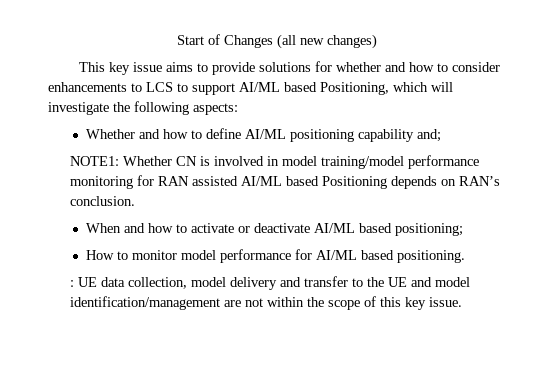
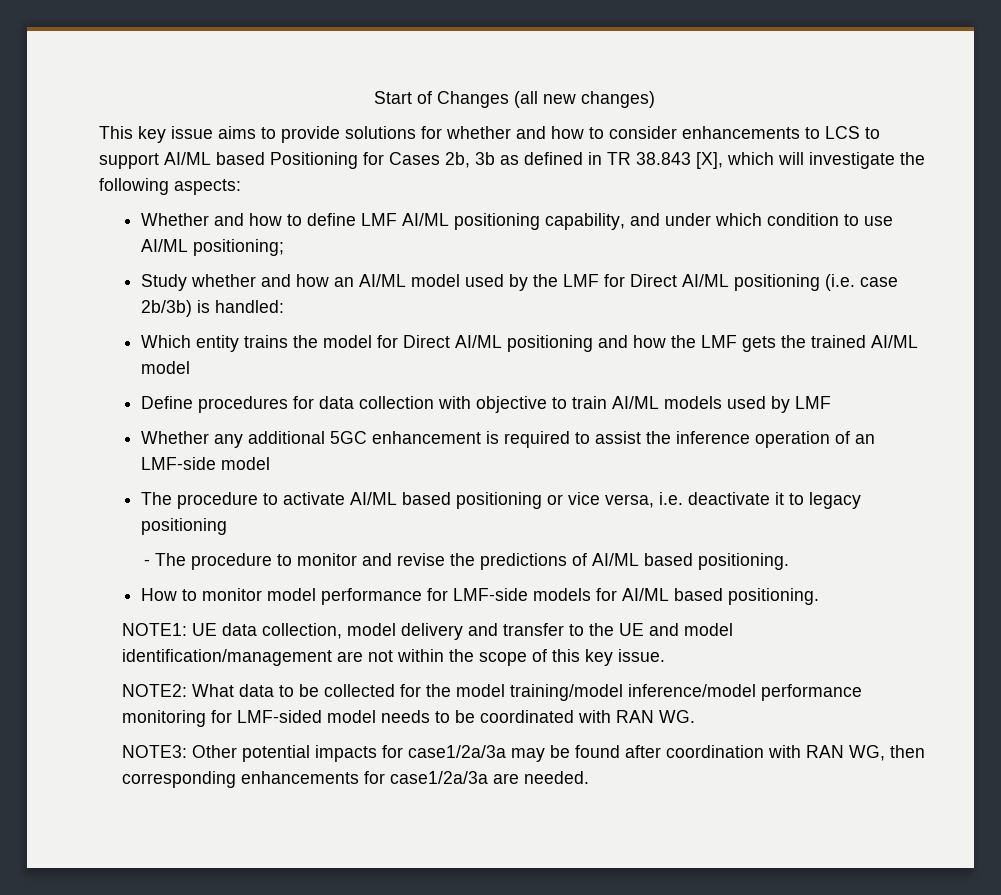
- This key issue aims to provide solutions for whether and how to consider enhancements to LCS to support AI/ML based Positioning, which will investigate the following aspects:
+ This key issue aims to provide solutions for whether and how to consider enhancements to LCS to support AI/ML based Positioning for Cases 2b, 3b as defined in TR 38.843 [X], which will investigate the following aspects:
- Whether and how to define AI/ML positioning capability and;
- NOTE1: Whether CN is involved in model training/model performance monitoring for RAN assisted AI/ML based Positioning depends on RAN’s conclusion.
- When and how to activate or deactivate AI/ML based positioning;
+ Whether and how to define LMF AI/ML positioning capability, and under which condition to use AI/ML positioning;
+ Study whether and how an AI/ML model used by the LMF for Direct AI/ML positioning (i.e. case 2b/3b) is handled:
+ Which entity trains the model for Direct AI/ML positioning and how the LMF gets the trained AI/ML model
+ Define procedures for data collection with objective to train AI/ML models used by LMF
+ Whether any additional 5GC enhancement is required to assist the inference operation of an LMF-side model
+ The procedure to activate AI/ML based positioning or vice versa, i.e. deactivate it to legacy positioning
+ - The procedure to monitor and revise the predictions of AI/ML based positioning.
- How to monitor model performance for AI/ML based positioning.
- : UE data collection, model delivery and transfer to the UE and model identification/management are not within the scope of this key issue.
+ How to monitor model performance for LMF-side models for AI/ML based positioning.
+ NOTE1: UE data collection, model delivery and transfer to the UE and model identification/management are not within the scope of this key issue.
+ NOTE2: What data to be collected for the model training/model inference/model performance monitoring for LMF-sided model needs to be coordinated with RAN WG.
+ NOTE3: Other potential impacts for case1/2a/3a may be found after coordination with RAN WG, then corresponding enhancements for case1/2a/3a are needed.

